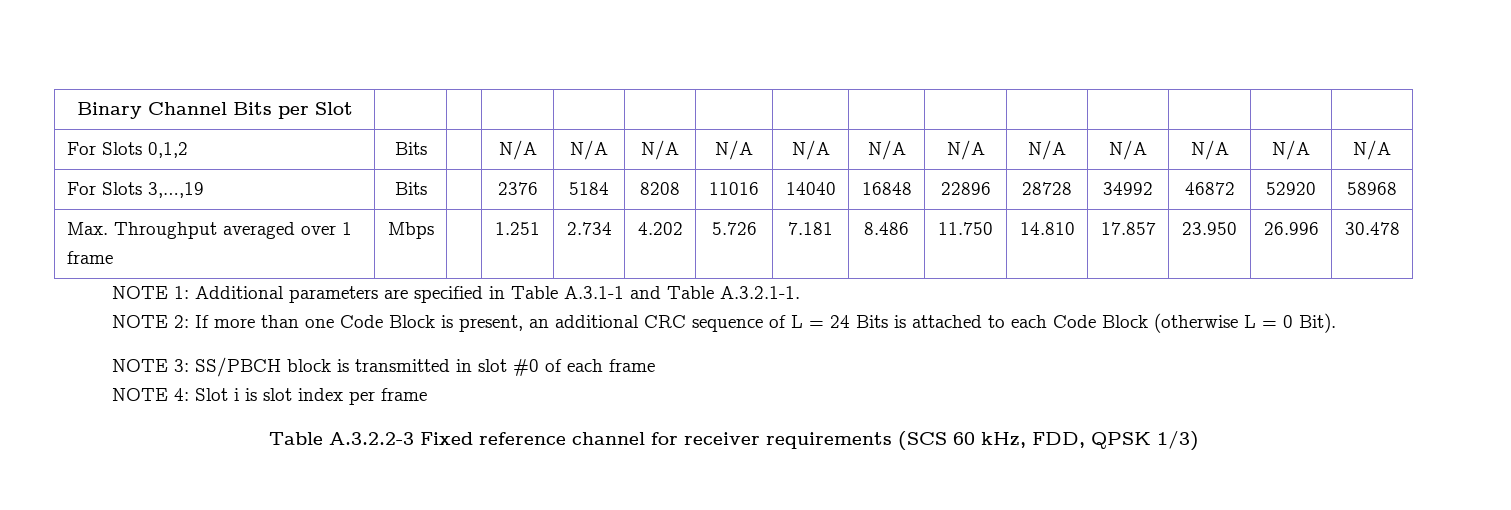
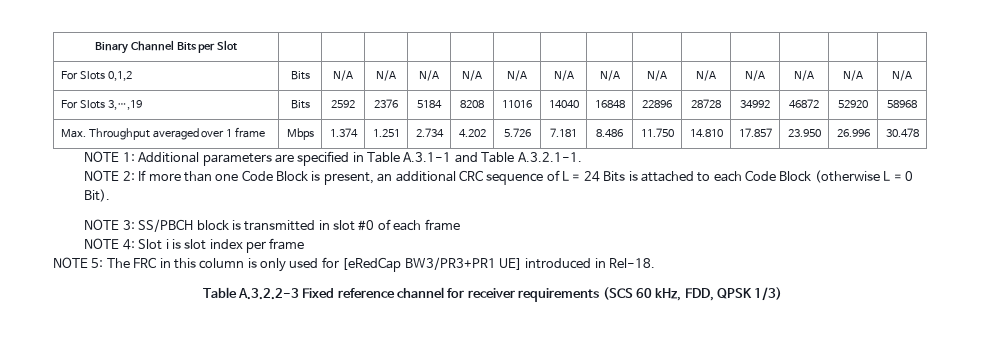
- For Slots 0,1,2 | Bits | | N/A | N/A | N/A | N/A | N/A | N/A | N/A | N/A | N/A | N/A | N/A | N/A
+ For Slots 0,1,2 | Bits | N/A | N/A | N/A | N/A | N/A | N/A | N/A | N/A | N/A | N/A | N/A | N/A | N/A
- For Slots 3,…,19 | Bits | | 2376 | 5184 | 8208 | 11016 | 14040 | 16848 | 22896 | 28728 | 34992 | 46872 | 52920 | 58968
+ For Slots 3,…,19 | Bits | 2592 | 2376 | 5184 | 8208 | 11016 | 14040 | 16848 | 22896 | 28728 | 34992 | 46872 | 52920 | 58968
- Max. Throughput averaged over 1 frame | Mbps | | 1.251 | 2.734 | 4.202 | 5.726 | 7.181 | 8.486 | 11.750 | 14.810 | 17.857 | 23.950 | 26.996 | 30.478
+ Max. Throughput averaged over 1 frame | Mbps | 1.374 | 1.251 | 2.734 | 4.202 | 5.726 | 7.181 | 8.486 | 11.750 | 14.810 | 17.857 | 23.950 | 26.996 | 30.478
+ NOTE 5: The FRC in this column is only used for [eRedCap BW3/PR3+PR1 UE] introduced in Rel-18.

